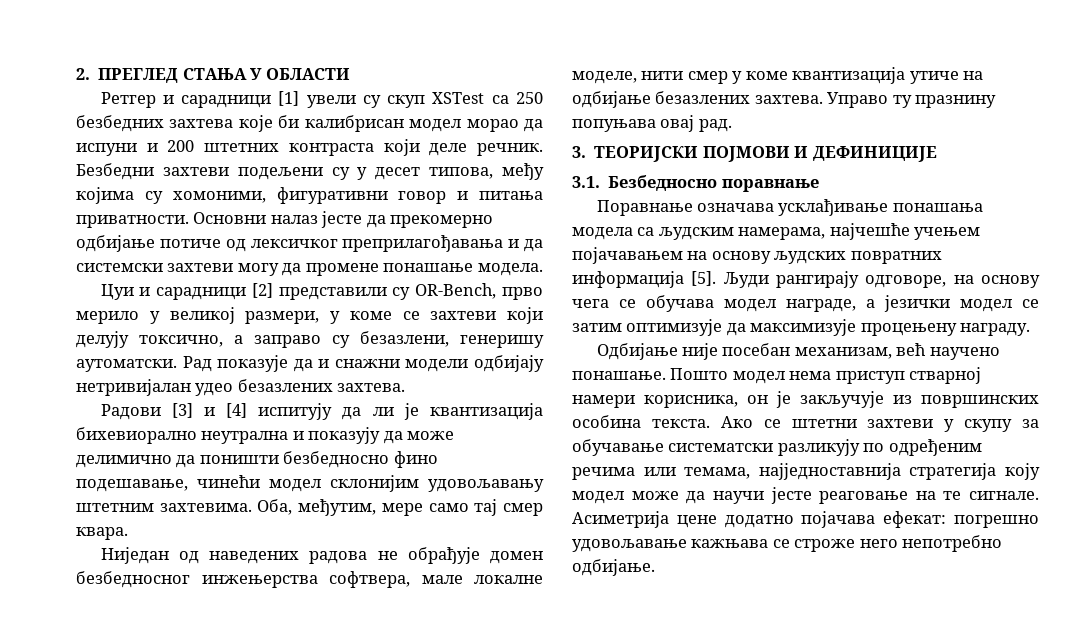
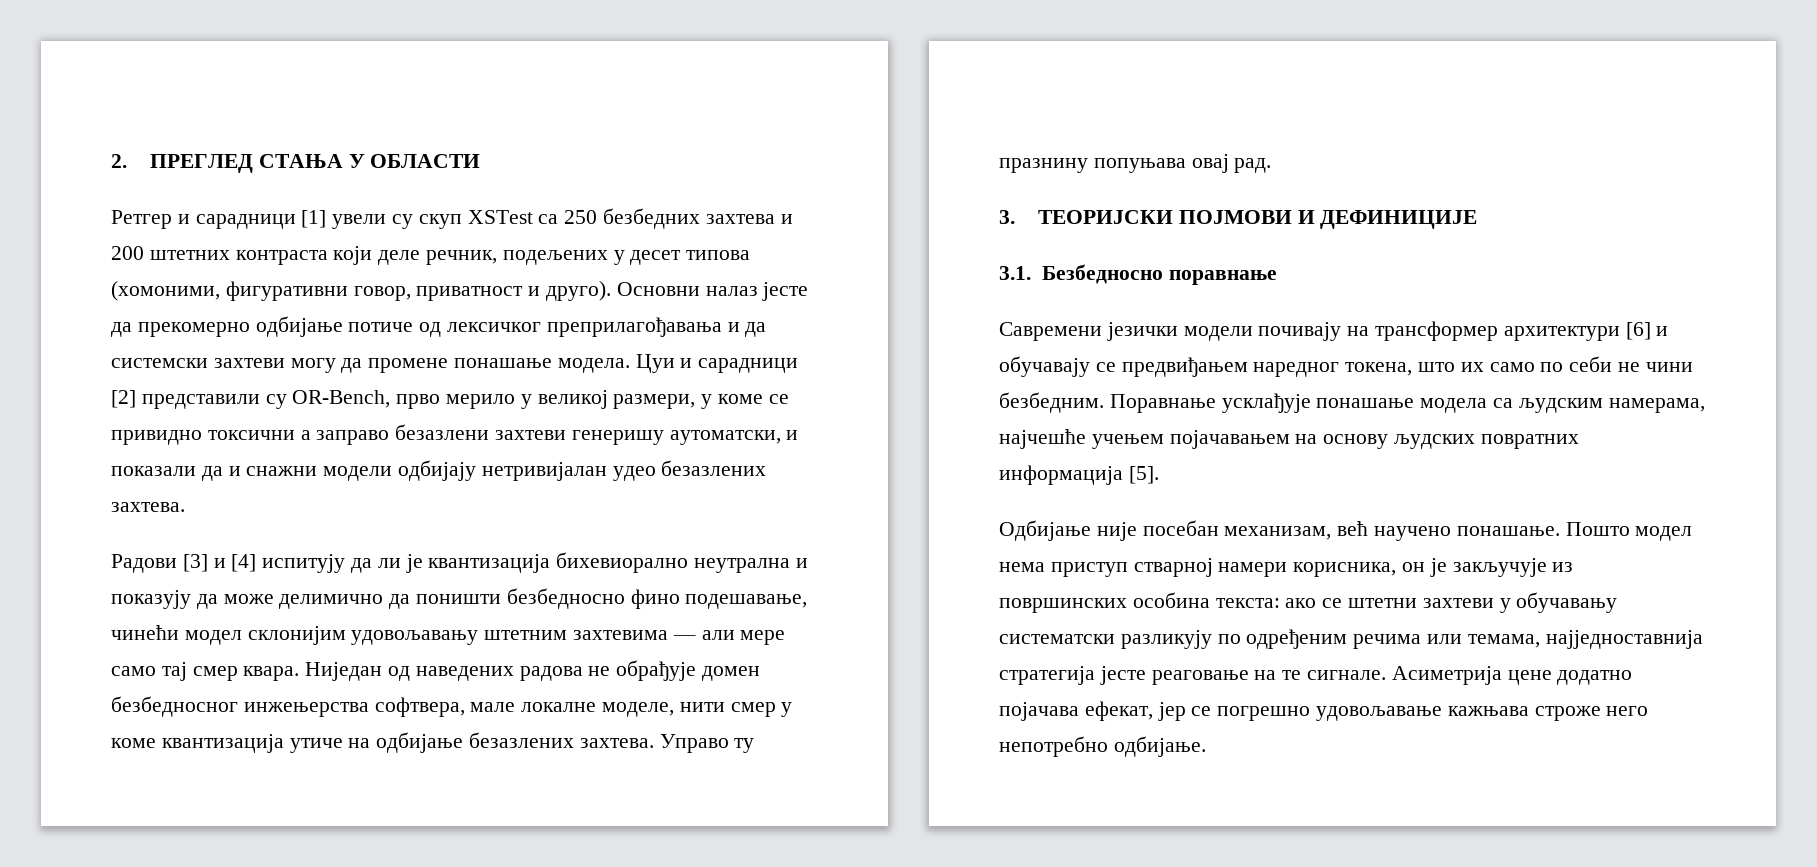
- Ретгер и сарадници [1] увели су скуп XSTest са 250 безбедних захтева које би калибрисан модел морао да испуни и 200 штетних контраста који деле речник. Безбедни захтеви подељени су у десет типова, међу којима су хомоними, фигуративни говор и питања приватности.
+ Ретгер и сарадници [1] увели су скуп XSTest са 250 безбедних захтева и 200 штетних контраста који деле речник, подељених у десет типова (хомоними, фигуративни говор, приватност и друго).
- Основни налаз јесте да прекомерно одбијање потиче од лексичког преприлагођавања и да системски захтеви могу да промене понашање модела.
- Цуи и сарадници [2] представили су OR-Bench, прво мерило у великој размери, у коме се захтеви који делују токсично, а заправо су безазлени, генеришу аутоматски. Рад показује да и снажни модели одбијају нетривијалан удео безазлених захтева.
+ Основни налаз јесте да прекомерно одбијање потиче од лексичког преприлагођавања и да системски захтеви могу да промене понашање модела. Цуи и сарадници [2] представили су OR-Bench, прво мерило у великој размери, у коме се привидно токсични а заправо безазлени захтеви генеришу аутоматски, и показали да и снажни модели одбијају нетривијалан удео безазлених захтева.
- Радови [3] и [4] испитују да ли је квантизација бихевиорално неутрална и показују да може делимично да поништи безбедносно фино подешавање, чинећи модел склонијим удовољавању штетним захтевима. Оба, међутим, мере само тај смер квара.
- Ниједан од наведених радова не обрађује домен безбедносног инжењерства софтвера, мале локалне моделе, нити смер у коме квантизација утиче на одбијање безазлених захтева.
+ Радови [3] и [4] испитују да ли је квантизација бихевиорално неутрална и показују да може делимично да поништи безбедносно фино подешавање, чинећи модел склонијим удовољавању штетним захтевима — али мере само тај смер квара. Ниједан од наведених радова не обрађује домен безбедносног инжењерства софтвера, мале локалне моделе, нити смер у коме квантизација утиче на одбијање безазлених захтева.
- Поравнање означава усклађивање понашања модела са људским намерама, најчешће учењем појачавањем на основу људских повратних информација [5]. Људи рангирају одговоре, на основу чега се обучава модел награде, а језички модел се затим оптимизује да максимизује процењену награду.
+ Савремени језички модели почивају на трансформер архитектури [6] и обучавају се предвиђањем наредног токена, што их само по себи не чини безбедним. Поравнање усклађује понашање модела са људским намерама, најчешће учењем појачавањем на основу људских повратних информација [5].
- Пошто модел нема приступ стварној намери корисника, он је закључује из површинских особина текста. Ако се штетни захтеви у скупу за обучавање систематски разликују по одређеним речима или темама, најједноставнија стратегија коју модел може да научи јесте реаговање на те сигнале.
+ Пошто модел нема приступ стварној намери корисника, он је закључује из површинских особина текста: ако се штетни захтеви у обучавању систематски разликују по одређеним речима или темама, најједноставнија стратегија јесте реаговање на те сигнале.
- Асиметрија цене додатно појачава ефекат: погрешно удовољавање кажњава се строже него непотребно одбијање.
+ Асиметрија цене додатно појачава ефекат, јер се погрешно удовољавање кажњава строже него непотребно одбијање.

